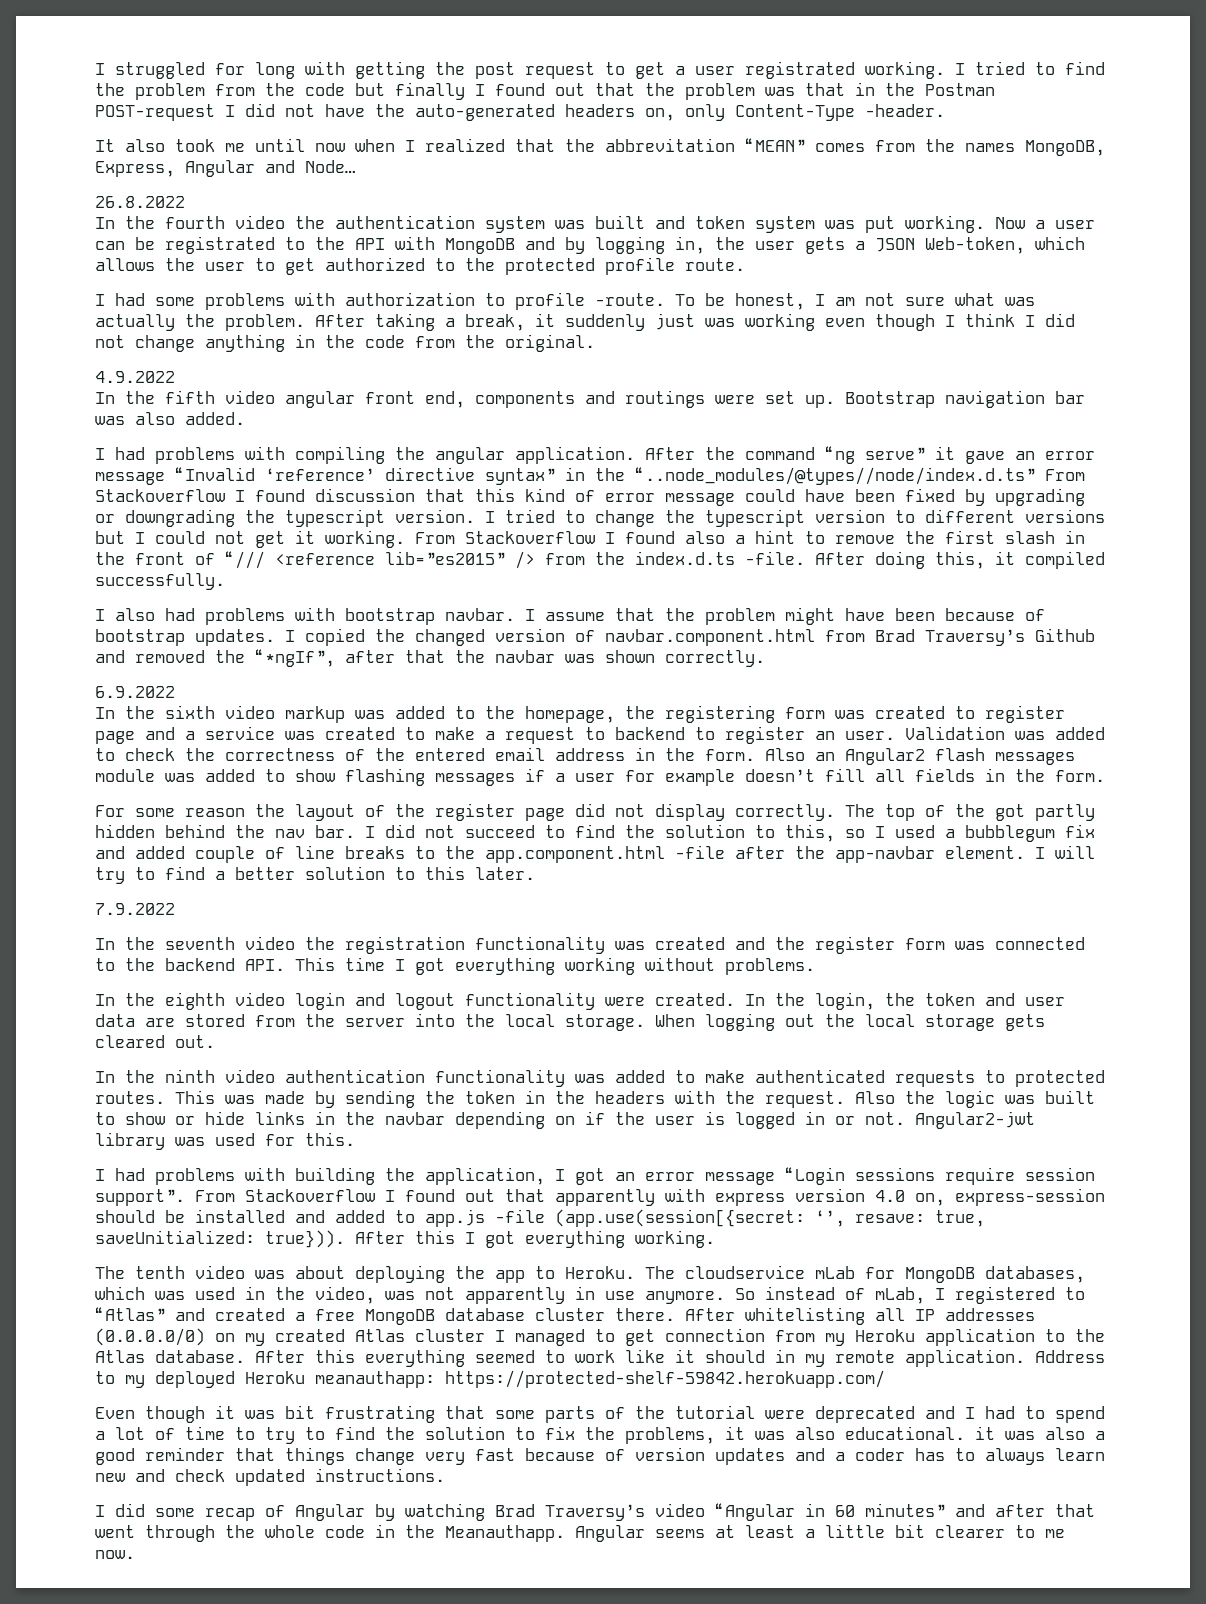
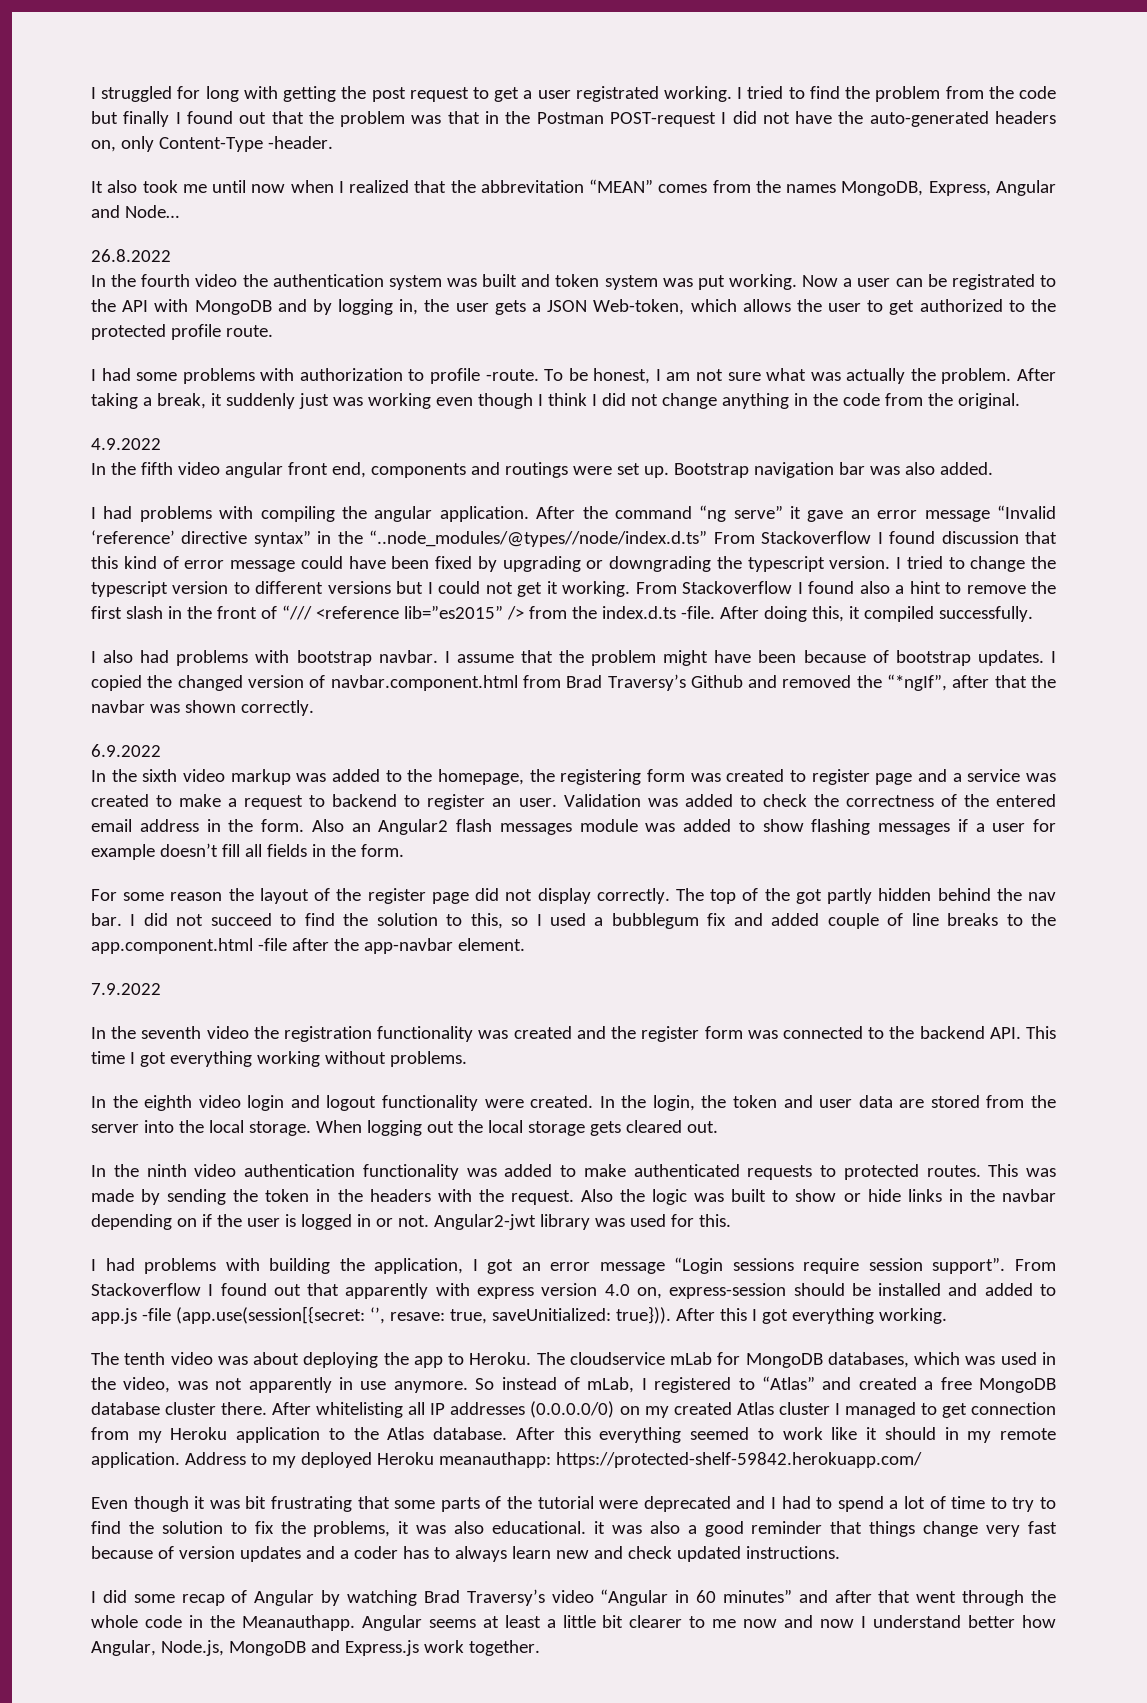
- I will try to find a better solution to this later.
- Angular seems at least a little bit clearer to me now.
+ Angular seems at least a little bit clearer to me now and now I understand better how Angular, Node.js, MongoDB and Express.js work together.

